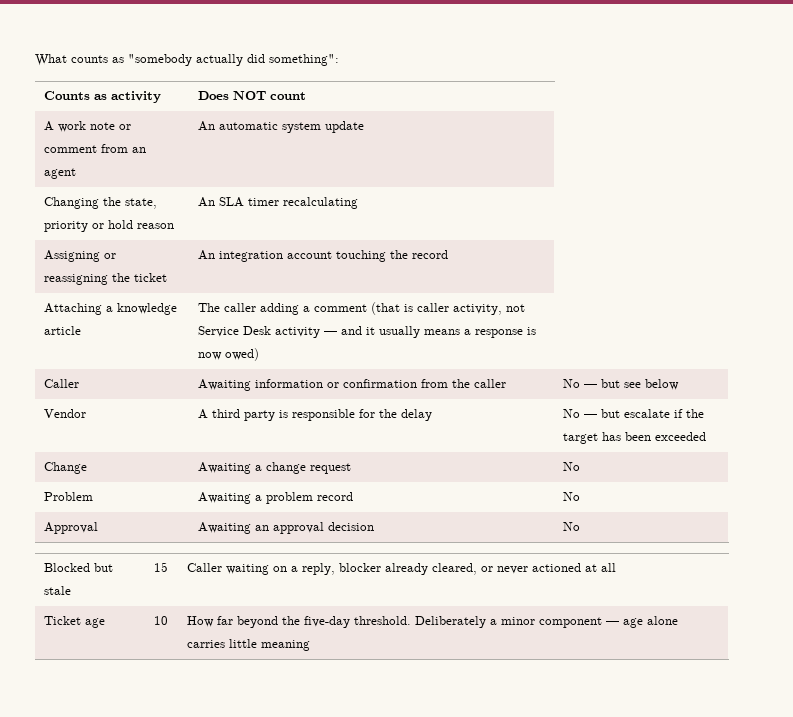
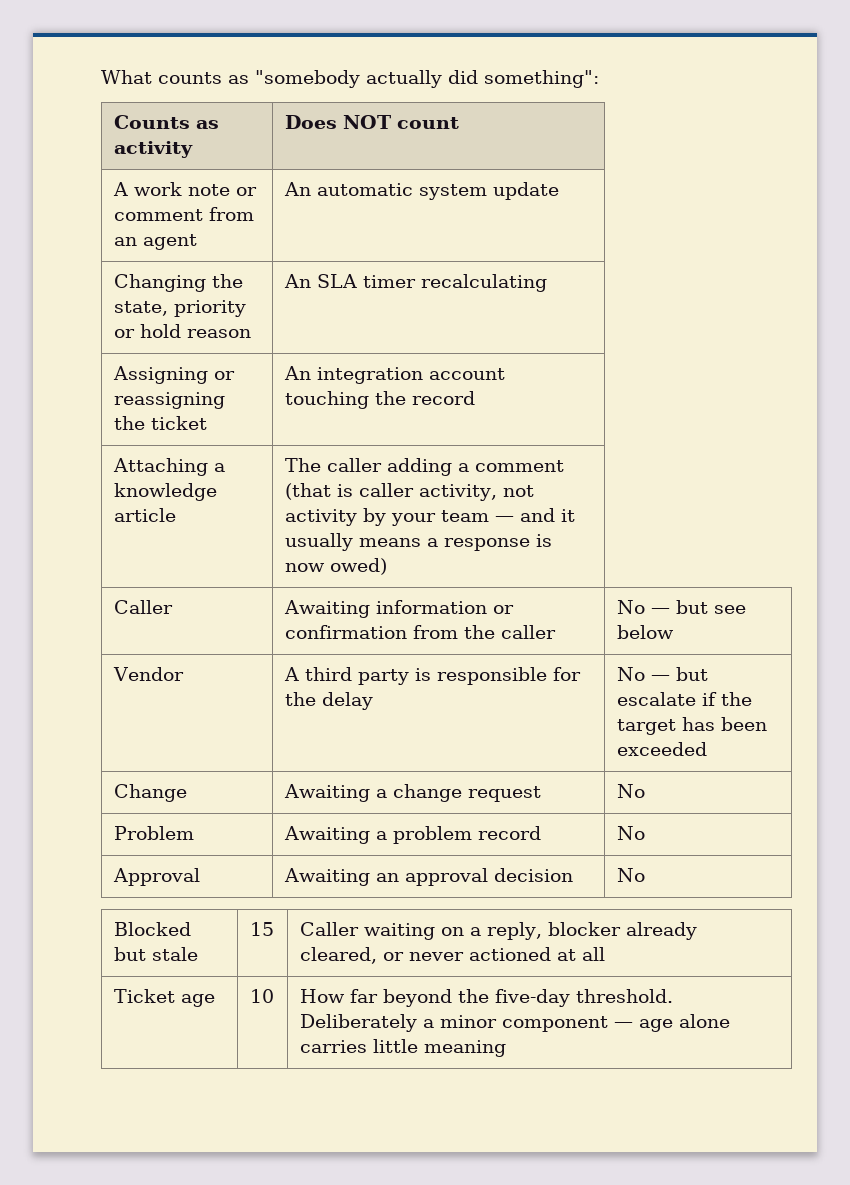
- Attaching a knowledge article | The caller adding a comment (that is caller activity, not Service Desk activity — and it usually means a response is now owed)
+ Attaching a knowledge article | The caller adding a comment (that is caller activity, not activity by your team — and it usually means a response is now owed)

